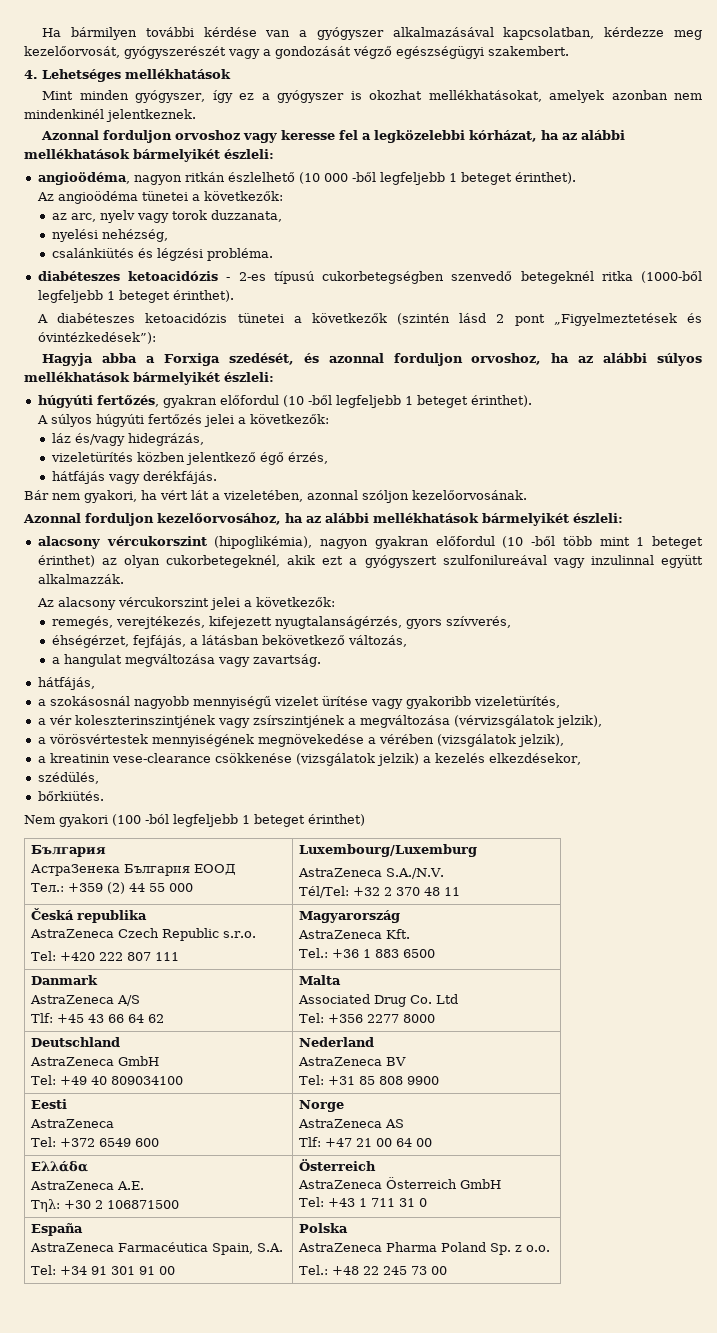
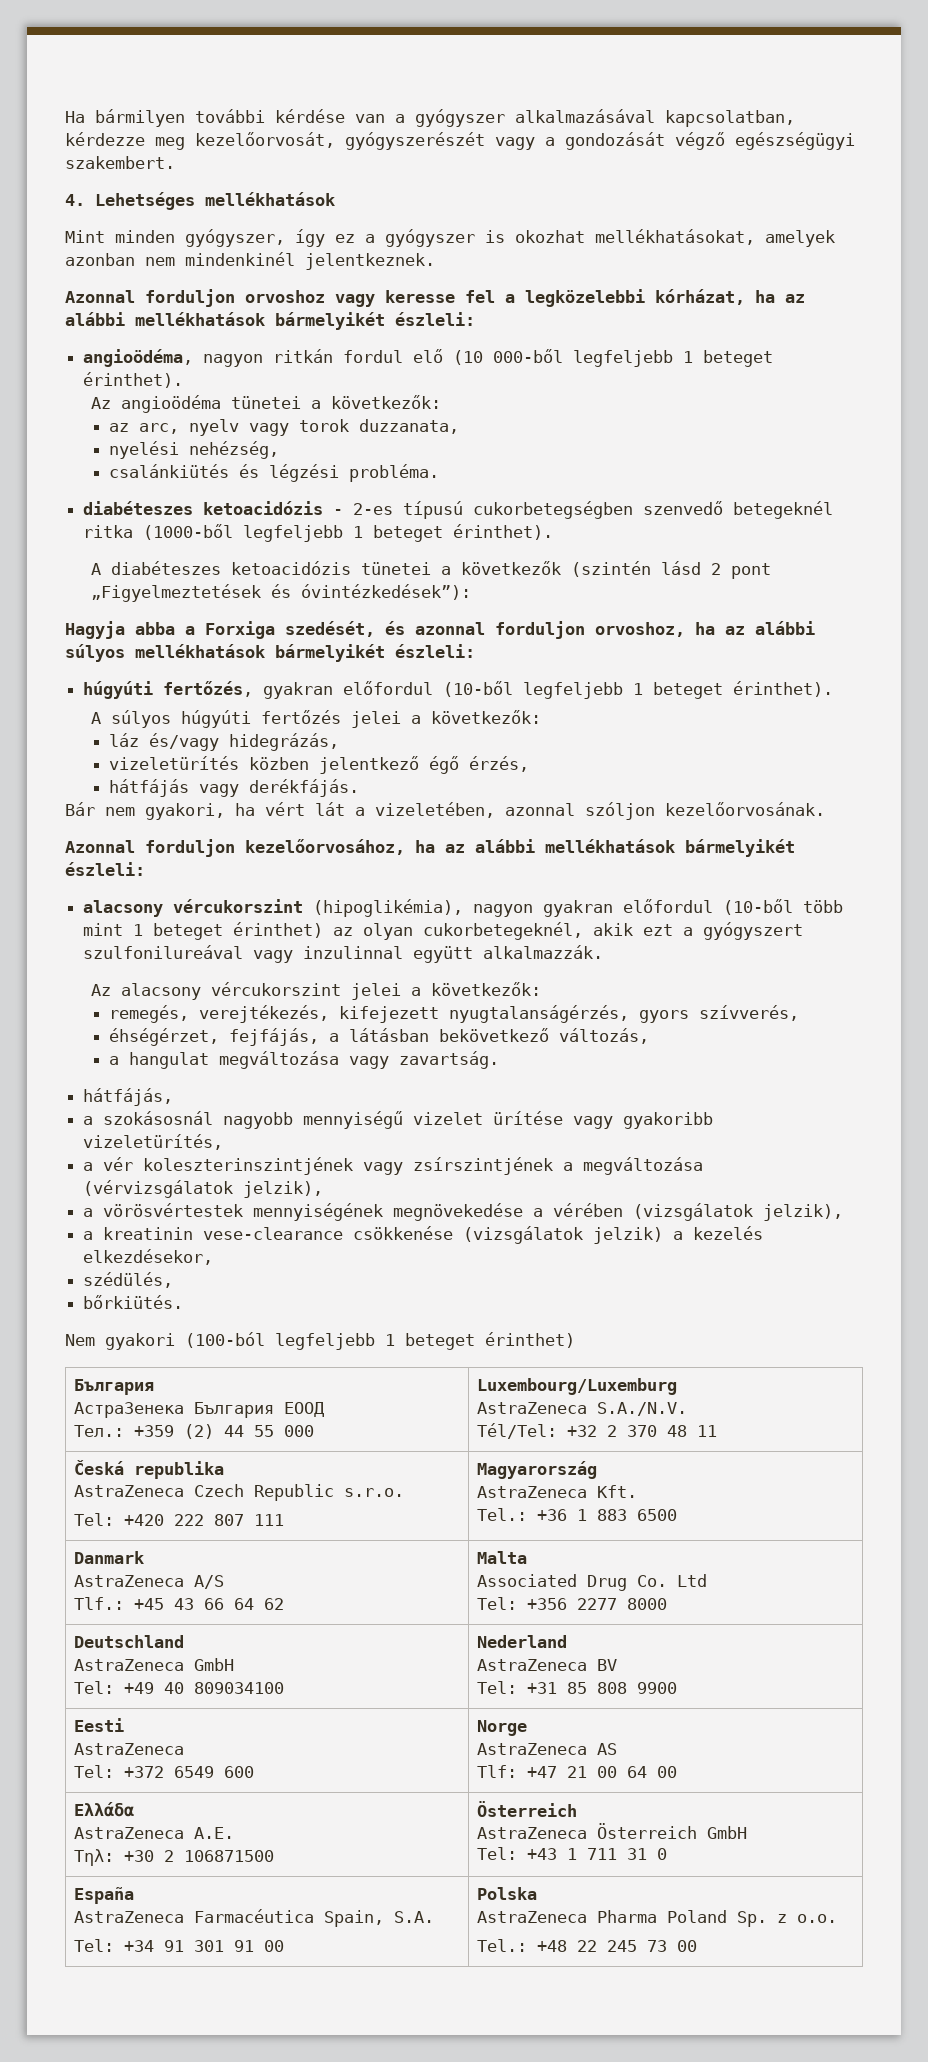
- angioödéma, nagyon ritkán észlelhető (10 000 -ből legfeljebb 1 beteget érinthet).
+ angioödéma, nagyon ritkán fordul elő (10 000-ből legfeljebb 1 beteget érinthet).
- húgyúti fertőzés, gyakran előfordul (10 -ből legfeljebb 1 beteget érinthet).
+ húgyúti fertőzés, gyakran előfordul (10-ből legfeljebb 1 beteget érinthet).
- alacsony vércukorszint (hipoglikémia), nagyon gyakran előfordul (10 -ből több mint 1 beteget érinthet) az olyan cukorbetegeknél, akik ezt a gyógyszert szulfonilureával vagy inzulinnal együtt alkalmazzák.
+ alacsony vércukorszint (hipoglikémia), nagyon gyakran előfordul (10-ből több mint 1 beteget érinthet) az olyan cukorbetegeknél, akik ezt a gyógyszert szulfonilureával vagy inzulinnal együtt alkalmazzák.
- Nem gyakori (100 -ból legfeljebb 1 beteget érinthet)
+ Nem gyakori (100-ból legfeljebb 1 beteget érinthet)
  Danmark
  AstraZeneca A/S
- Tlf: +45 43 66 64 62 | Malta
+ Tlf.: +45 43 66 64 62 | Malta

